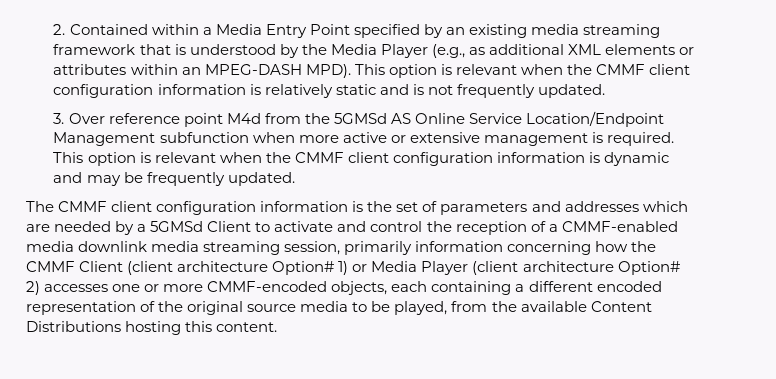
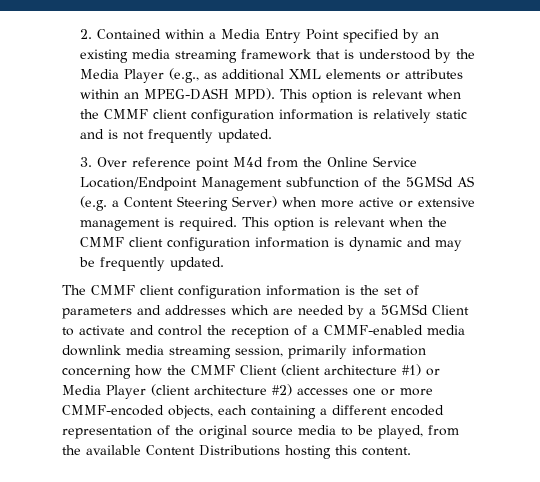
- 3. Over reference point M4d from the 5GMSd AS Online Service Location/Endpoint Management subfunction when more active or extensive management is required.
+ 3. Over reference point M4d from the Online Service Location/Endpoint Management subfunction of the 5GMSd AS (e.g. a Content Steering Server) when more active or extensive management is required.
- The CMMF client configuration information is the set of parameters and addresses which are needed by a 5GMSd Client to activate and control the reception of a CMMF-enabled media downlink media streaming session, primarily information concerning how the CMMF Client (client architecture Option# 1) or Media Player (client architecture Option# 2) accesses one or more CMMF-encoded objects, each containing a different encoded representation of the original source media to be played, from the available Content Distributions hosting this content.
+ The CMMF client configuration information is the set of parameters and addresses which are needed by a 5GMSd Client to activate and control the reception of a CMMF-enabled media downlink media streaming session, primarily information concerning how the CMMF Client (client architecture #1) or Media Player (client architecture #2) accesses one or more CMMF-encoded objects, each containing a different encoded representation of the original source media to be played, from the available Content Distributions hosting this content.

